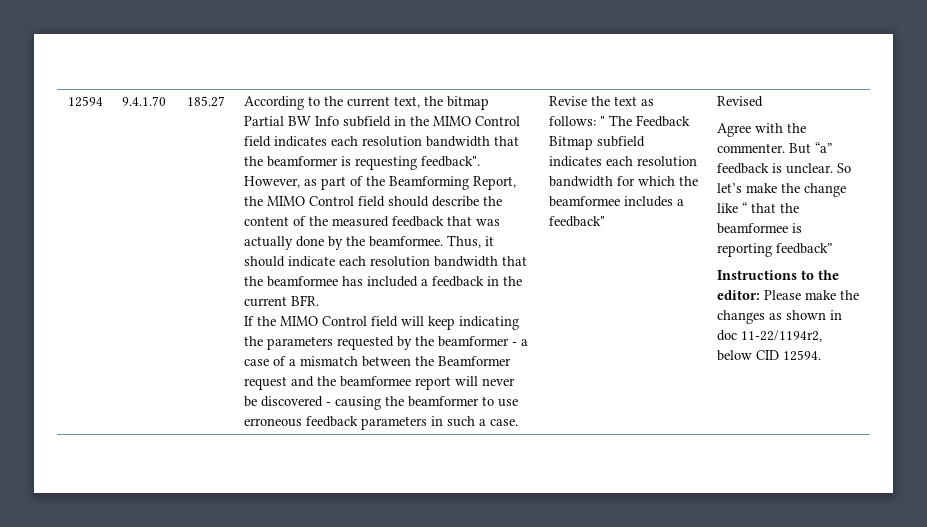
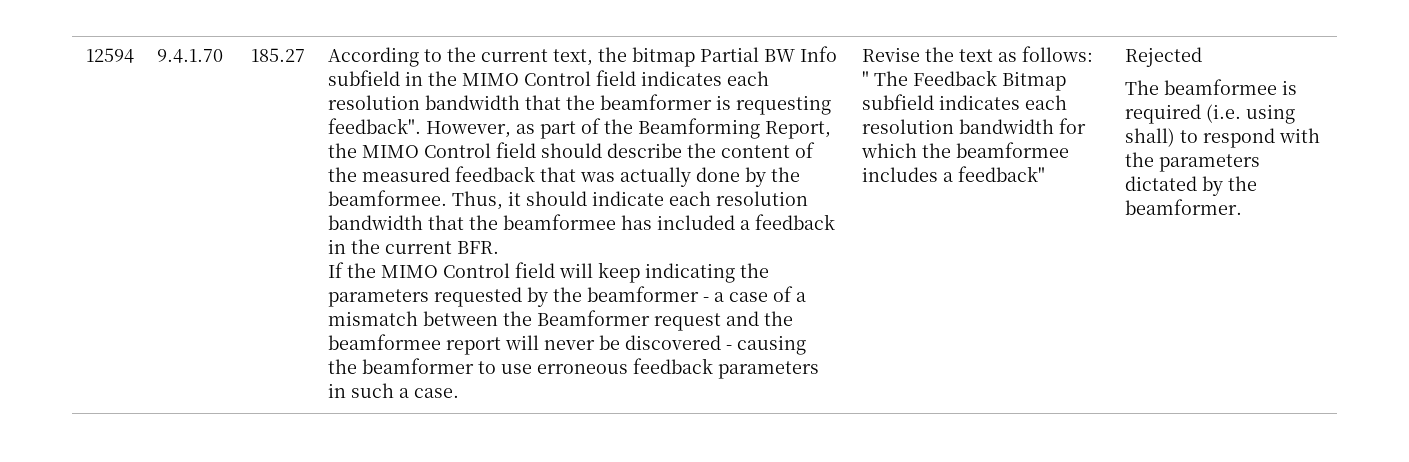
- Revised
- Agree with the commenter. But “a” feedback is unclear. So let’s make the change like “ that the beamformee is reporting feedback”
- Instructions to the editor: Please make the changes as shown in doc 11-22/1194r2, below CID 12594.
+ Rejected
+ The beamformee is required (i.e. using shall) to respond with the parameters dictated by the beamformer.

